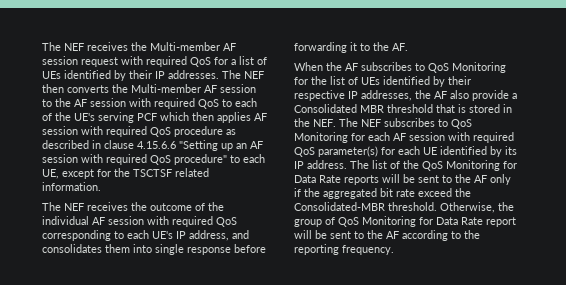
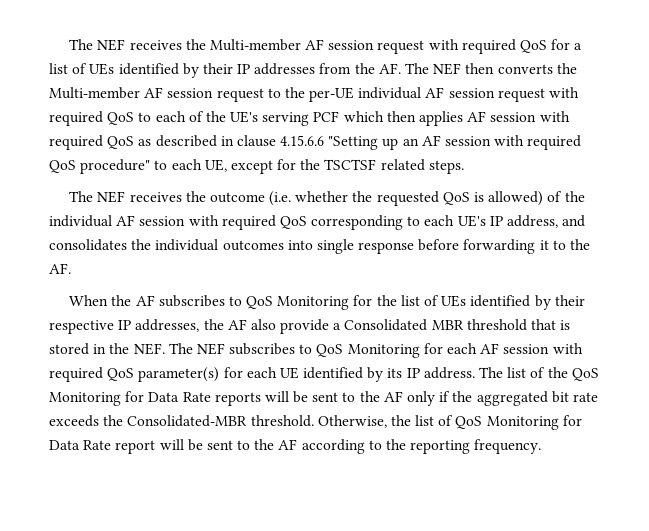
- The NEF receives the Multi-member AF session request with required QoS for a list of UEs identified by their IP addresses. The NEF then converts the Multi-member AF session to the AF session with required QoS to each of the UE's serving PCF which then applies AF session with required QoS procedure as described in clause 4.15.6.6 "Setting up an AF session with required QoS procedure" to each UE, except for the TSCTSF related information.
+ The NEF receives the Multi-member AF session request with required QoS for a list of UEs identified by their IP addresses from the AF. The NEF then converts the Multi-member AF session request to the per-UE individual AF session request with required QoS to each of the UE's serving PCF which then applies AF session with required QoS as described in clause 4.15.6.6 "Setting up an AF session with required QoS procedure" to each UE, except for the TSCTSF related steps.
- The NEF receives the outcome of the individual AF session with required QoS corresponding to each UE's IP address, and consolidates them into single response before forwarding it to the AF.
+ The NEF receives the outcome (i.e. whether the requested QoS is allowed) of the individual AF session with required QoS corresponding to each UE's IP address, and consolidates the individual outcomes into single response before forwarding it to the AF.
- The list of the QoS Monitoring for Data Rate reports will be sent to the AF only if the aggregated bit rate exceed the Consolidated-MBR threshold.
+ The list of the QoS Monitoring for Data Rate reports will be sent to the AF only if the aggregated bit rate exceeds the Consolidated-MBR threshold.
- Otherwise, the group of QoS Monitoring for Data Rate report will be sent to the AF according to the reporting frequency.
+ Otherwise, the list of QoS Monitoring for Data Rate report will be sent to the AF according to the reporting frequency.

